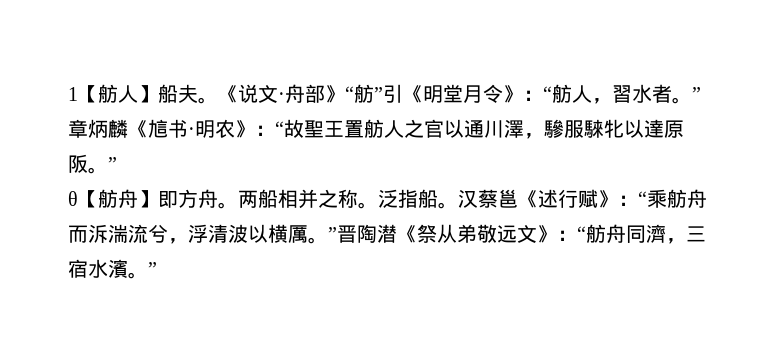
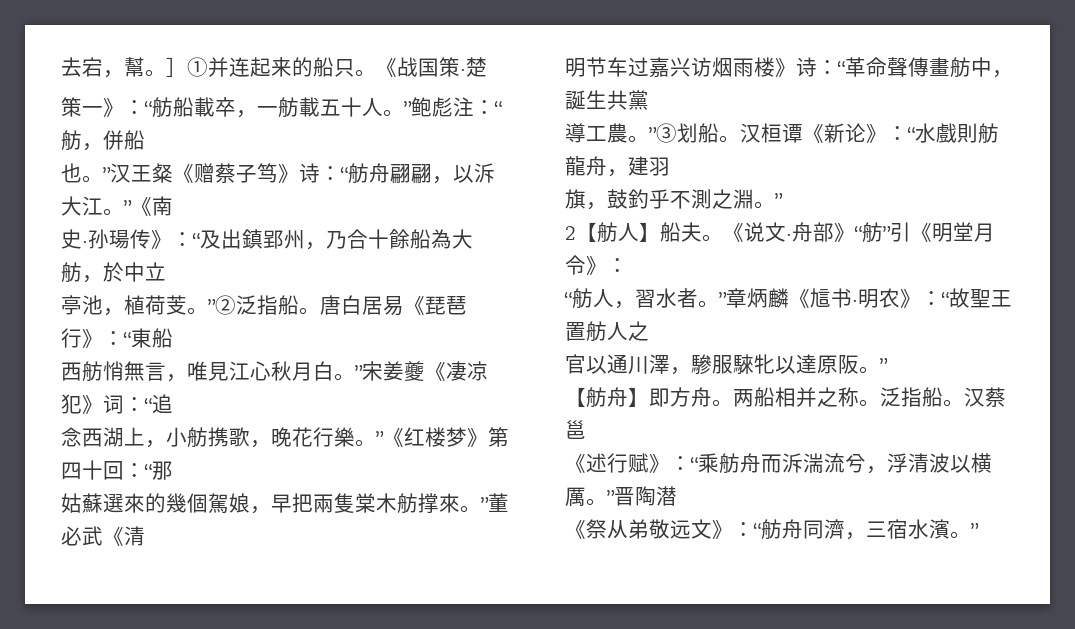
- 1【舫人】船夫。
+ 去宕，幫。］①并连起来的船只。《战国策·楚
+ 策一》：“舫船載卒，一舫載五十人。”鲍彪注：“舫，併船
+ 也。”汉王粲《赠蔡子笃》诗：“舫舟翩翩，以泝大江。”《南
+ 史·孙瑒传》：“及出鎮郢州，乃合十餘船為大舫，於中立
+ 亭池，植荷芰。”②泛指船。唐白居易《琵琶行》：“東船
+ 西舫悄無言，唯見江心秋月白。”宋姜夔《凄凉犯》词：“追
+ 念西湖上，小舫携歌，晚花行樂。”《红楼梦》第四十回：“那
+ 姑蘇選來的幾個駕娘，早把兩隻棠木舫撑來。”董必武《清
+ 明节车过嘉兴访烟雨楼》诗：“革命聲傳畫舫中，誕生共黨
+ 導工農。”③划船。汉桓谭《新论》：“水戲則舫龍舟，建羽
+ 旗，鼓釣乎不測之淵。”
+ 2【舫人】船夫。
- 《说文·舟部》“舫”引《明堂月令》：“舫人，習水者。”章炳麟《訄书·明农》：“故聖王置舫人之官以通川澤，驂服騋牝以達原阪。”
+ 《说文·舟部》“舫”引《明堂月令》：
+ “舫人，習水者。”章炳麟《訄书·明农》：“故聖王置舫人之
+ 官以通川澤，驂服騋牝以達原阪。”
- θ【舫舟】即方舟。
+ 【舫舟】即方舟。
- 汉蔡邕《述行赋》：“乘舫舟而泝湍流兮，浮清波以横厲。”晋陶潜《祭从弟敬远文》：“舫舟同濟，三宿水濱。”
+ 汉蔡邕
+ 《述行赋》：“乘舫舟而泝湍流兮，浮清波以横厲。”晋陶潜
+ 《祭从弟敬远文》：“舫舟同濟，三宿水濱。”

